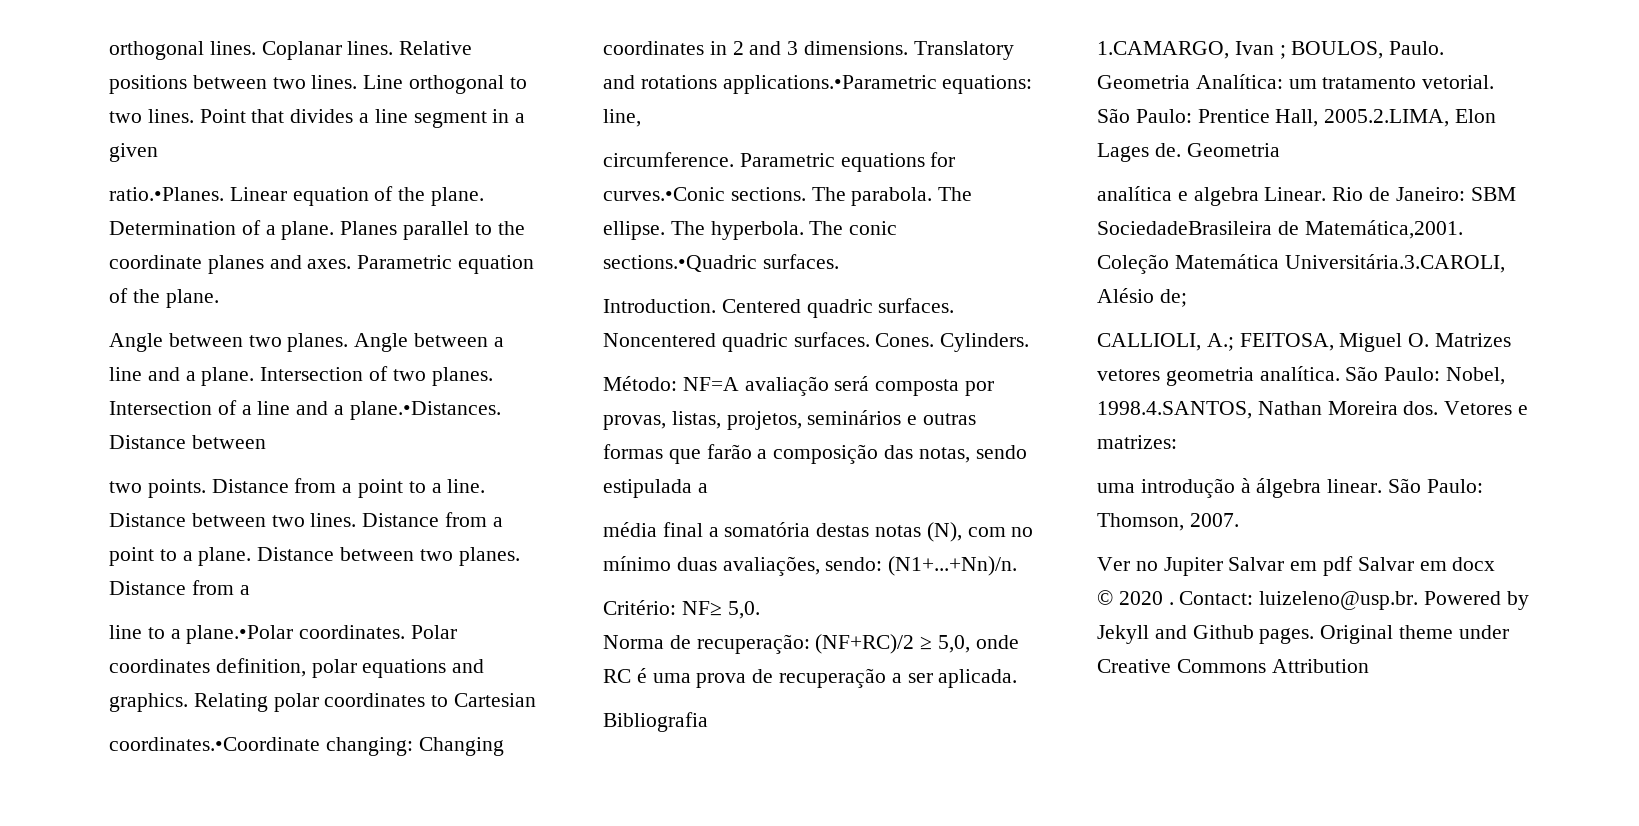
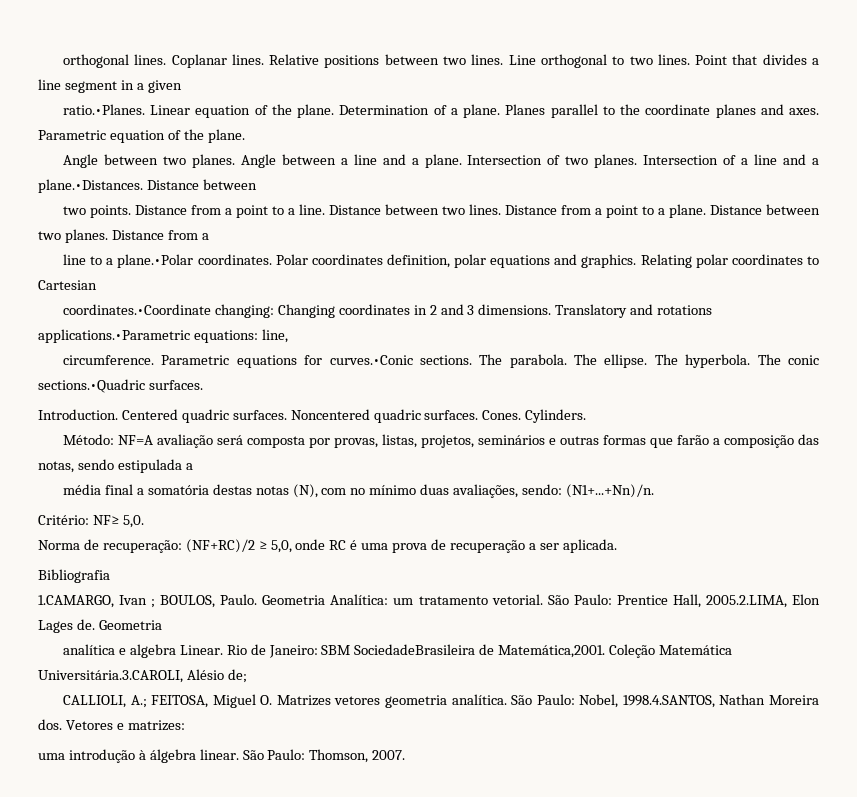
- Ver no Jupiter Salvar em pdf Salvar em docx
- © 2020 . Contact: luizeleno@usp.br. Powered by Jekyll and Github pages. Original theme under Creative Commons Attribution

